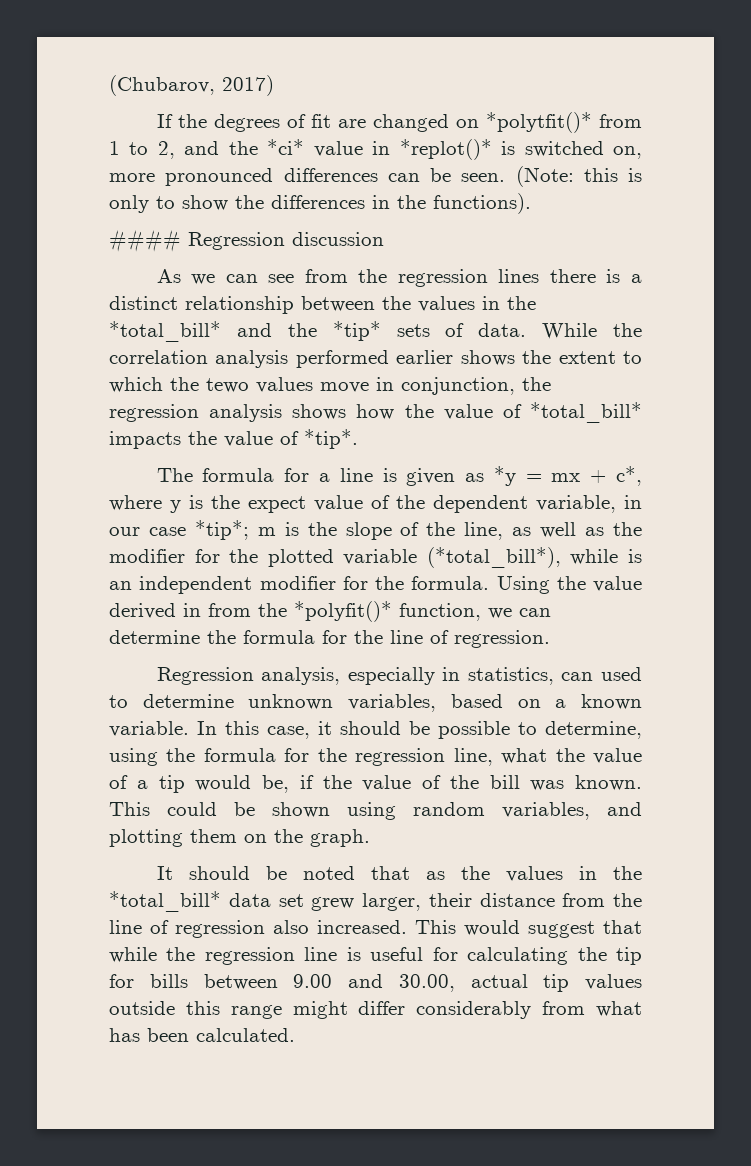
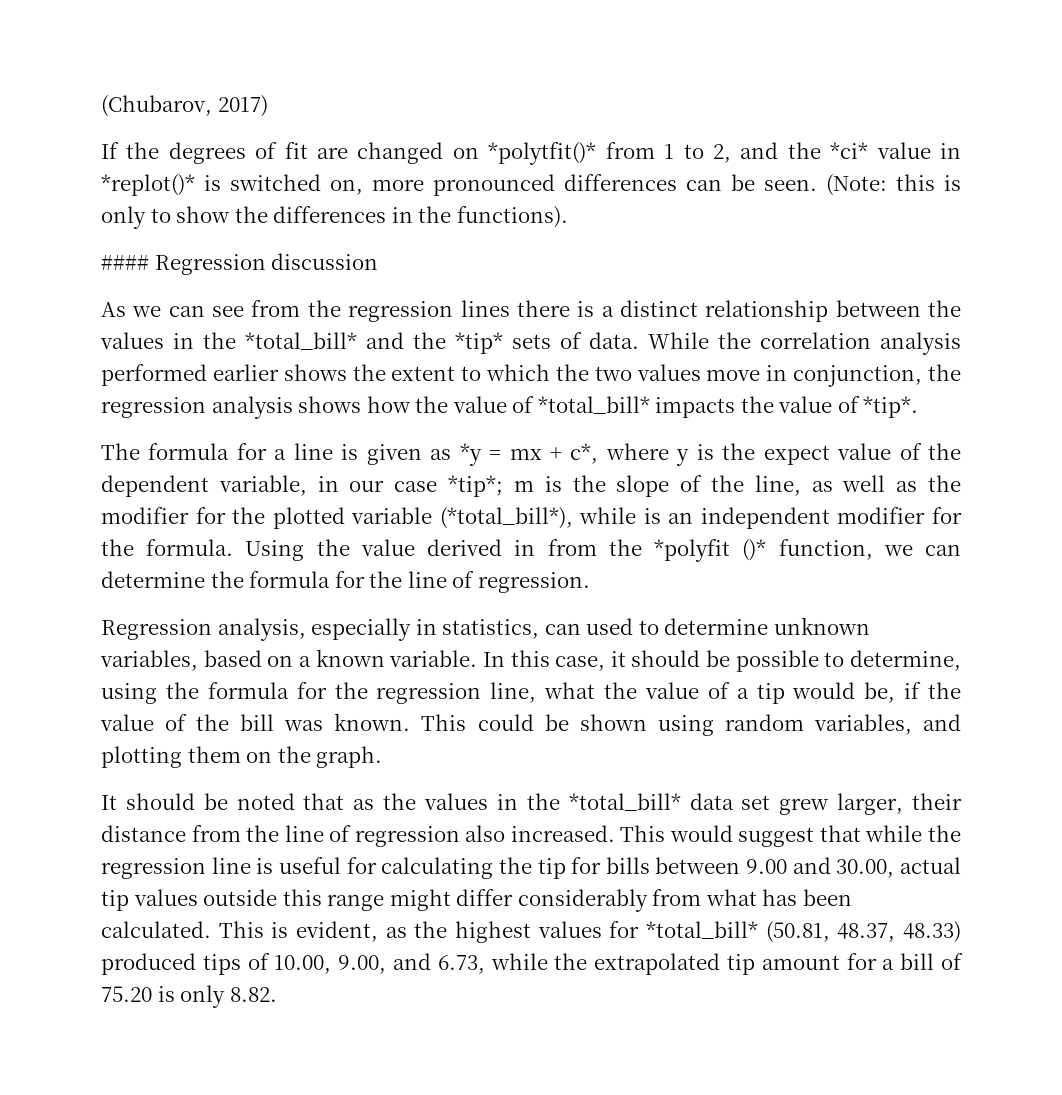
- While the correlation analysis performed earlier shows the extent to which the tewo values move in conjunction, the regression analysis shows how the value of *total_bill* impacts the value of *tip*.
+ While the correlation analysis performed earlier shows the extent to which the two values move in conjunction, the regression analysis shows how the value of *total_bill* impacts the value of *tip*.
- Using the value derived in from the *polyfit()* function, we can determine the formula for the line of regression.
+ Using the value derived in from the *polyfit ()* function, we can determine the formula for the line of regression.
+ This is evident, as the highest values for *total_bill* (50.81, 48.37, 48.33) produced tips of 10.00, 9.00, and 6.73, while the extrapolated tip amount for a bill of 75.20 is only 8.82.

